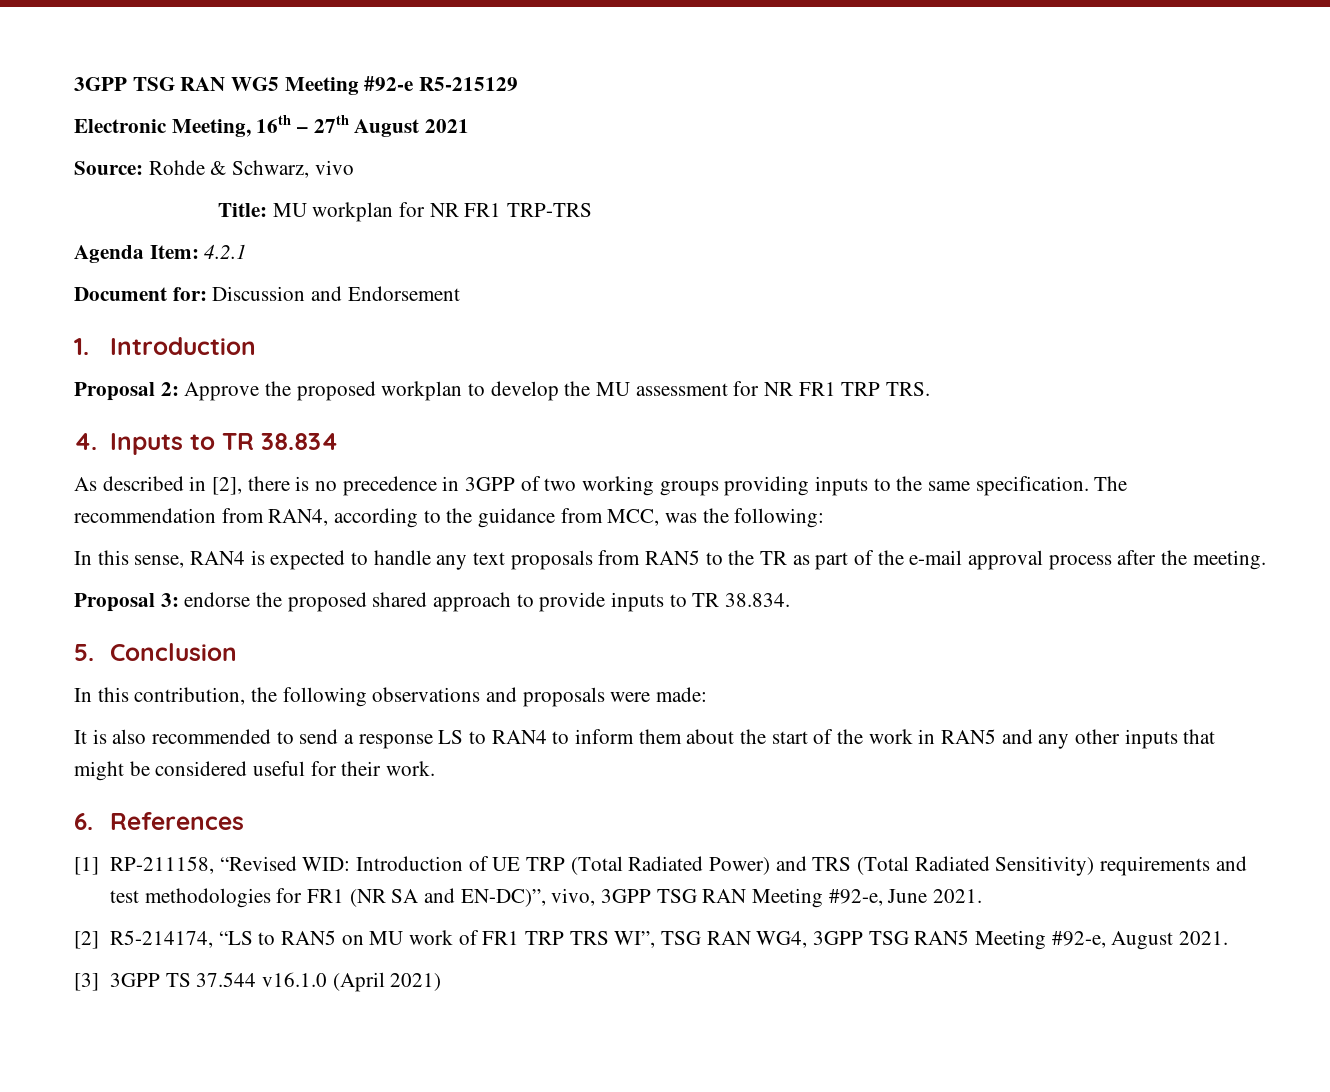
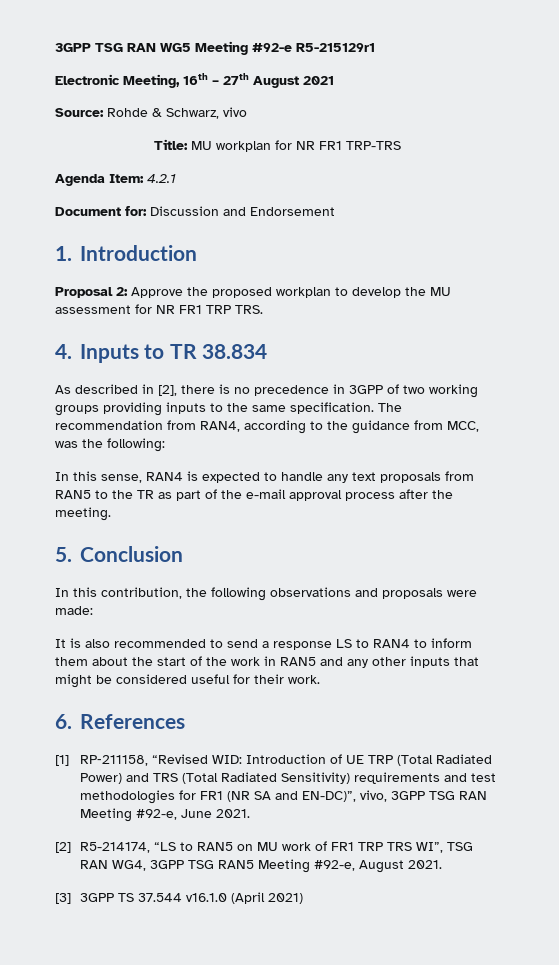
- 3GPP TSG RAN WG5 Meeting #92-e R5-215129
+ 3GPP TSG RAN WG5 Meeting #92-e R5-215129r1
- Proposal 3: endorse the proposed shared approach to provide inputs to TR 38.834.

